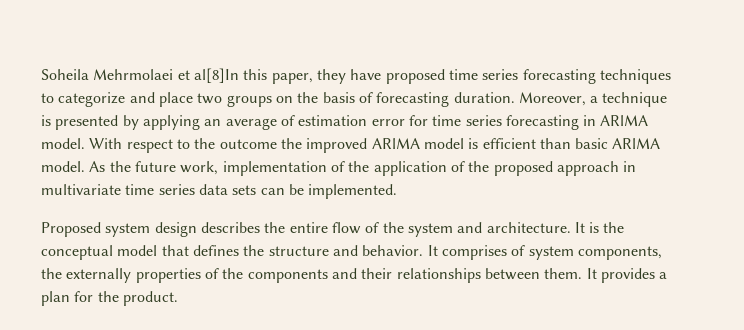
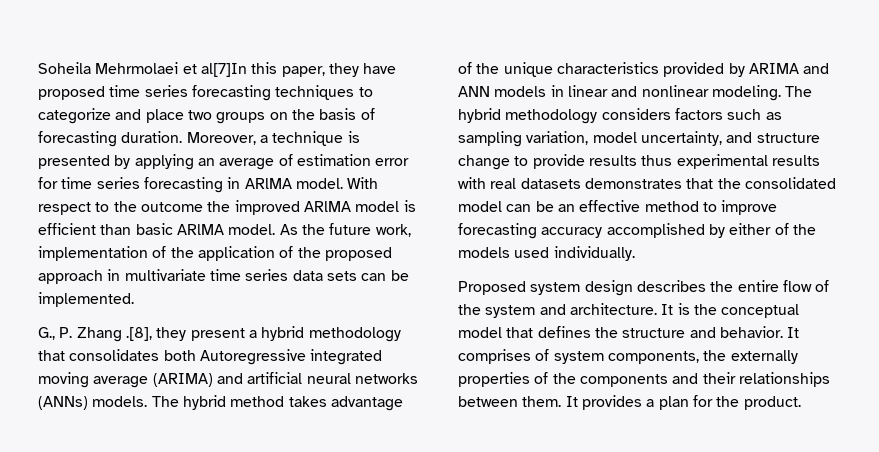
- Soheila Mehrmolaei et al[8]In this paper, they have proposed time series forecasting techniques to categorize and place two groups on the basis of forecasting duration.
+ Soheila Mehrmolaei et al[7]In this paper, they have proposed time series forecasting techniques to categorize and place two groups on the basis of forecasting duration.
+ G., P. Zhang .[8], they present a hybrid methodology that consolidates both Autoregressive integrated moving average (ARIMA) and artificial neural networks (ANNs) models. The hybrid method takes advantage of the unique characteristics provided by ARIMA and ANN models in linear and nonlinear modeling. The hybrid methodology considers factors such as sampling variation, model uncertainty, and structure change to provide results thus experimental results with real datasets demonstrates that the consolidated model can be an effective method to improve forecasting accuracy accomplished by either of the models used individually.

